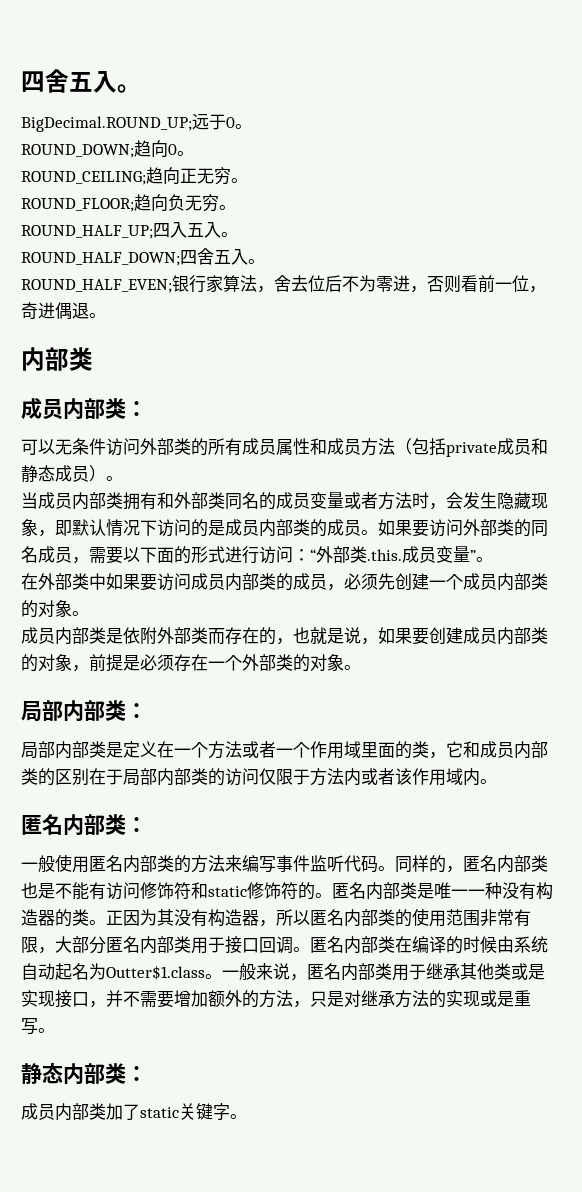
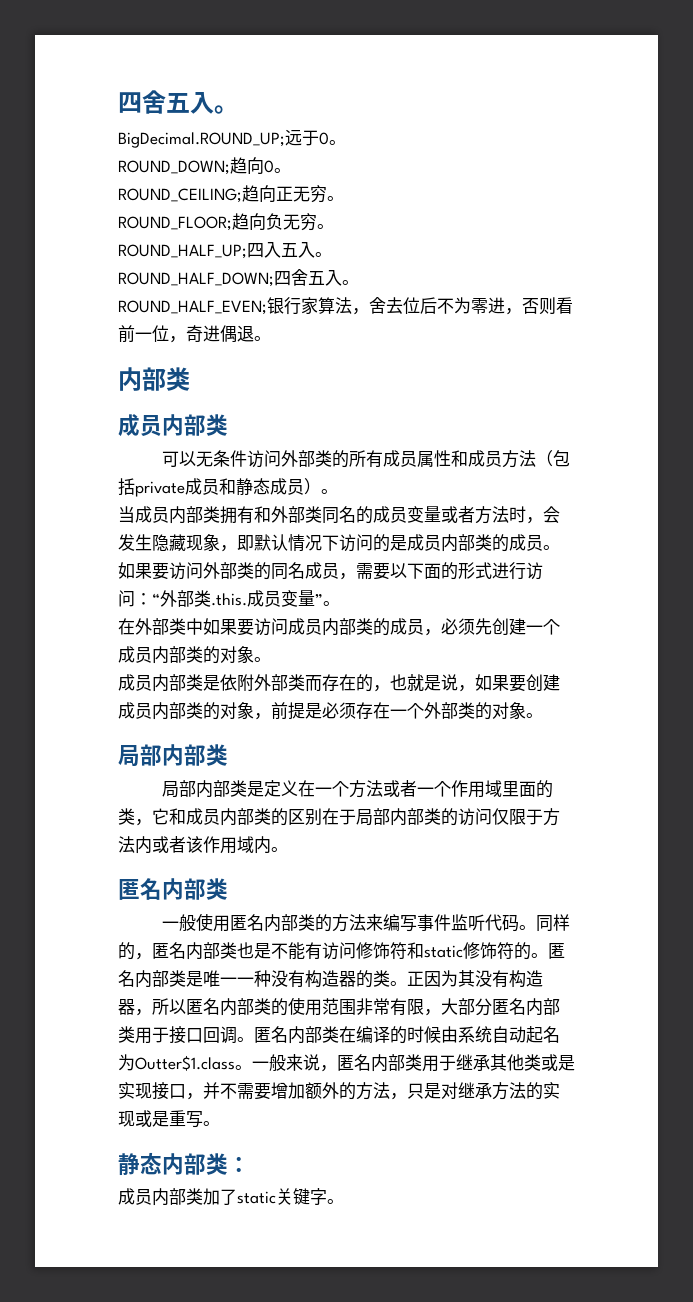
  ROUND_HALF_EVEN;银行家算法，舍去位后不为零进，否则看前一位，奇进偶退。
  内部类
- 成员内部类：
+ 成员内部类
  成员内部类是依附外部类而存在的，也就是说，如果要创建成员内部类的对象，前提是必须存在一个外部类的对象。
- 局部内部类：
+ 局部内部类
  局部内部类是定义在一个方法或者一个作用域里面的类，它和成员内部类的区别在于局部内部类的访问仅限于方法内或者该作用域内。
- 匿名内部类：
+ 匿名内部类

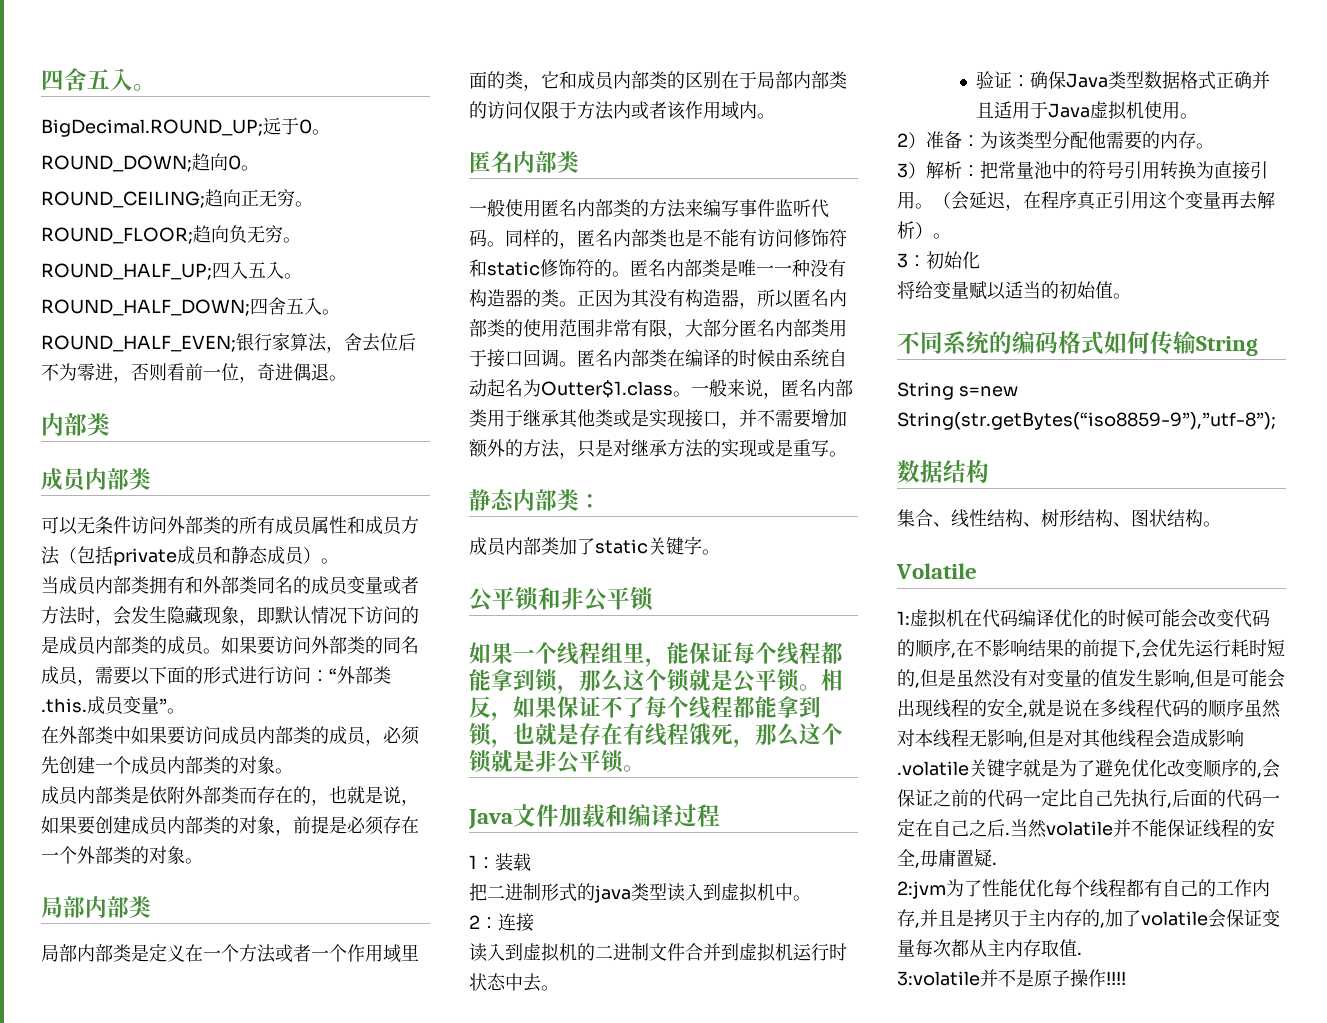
+ 公平锁和非公平锁
+ 如果一个线程组里，能保证每个线程都能拿到锁，那么这个锁就是公平锁。相反，如果保证不了每个线程都能拿到锁，也就是存在有线程饿死，那么这个锁就是非公平锁。
+ Java文件加载和编译过程
+ 1：装载
+ 把二进制形式的java类型读入到虚拟机中。
+ 2：连接
+ 读入到虚拟机的二进制文件合并到虚拟机运行时状态中去。
+ 验证：确保Java类型数据格式正确并且适用于Java虚拟机使用。
+ 2）准备：为该类型分配他需要的内存。
+ 3）解析：把常量池中的符号引用转换为直接引用。（会延迟，在程序真正引用这个变量再去解析）。
+ 3：初始化
+ 将给变量赋以适当的初始值。
+ 不同系统的编码格式如何传输String
+ String s=new String(str.getBytes(“iso8859-9”),”utf-8”);
+ 数据结构
+ 集合、线性结构、树形结构、图状结构。
+ Volatile
+ 1:虚拟机在代码编译优化的时候可能会改变代码的顺序,在不影响结果的前提下,会优先运行耗时短的,但是虽然没有对变量的值发生影响,但是可能会出现线程的安全,就是说在多线程代码的顺序虽然对本线程无影响,但是对其他线程会造成影响.volatile关键字就是为了避免优化改变顺序的,会保证之前的代码一定比自己先执行,后面的代码一定在自己之后.当然volatile并不能保证线程的安全,毋庸置疑.
+ 2:jvm为了性能优化每个线程都有自己的工作内存,并且是拷贝于主内存的,加了volatile会保证变量每次都从主内存取值.
+ 3:volatile并不是原子操作!!!!

